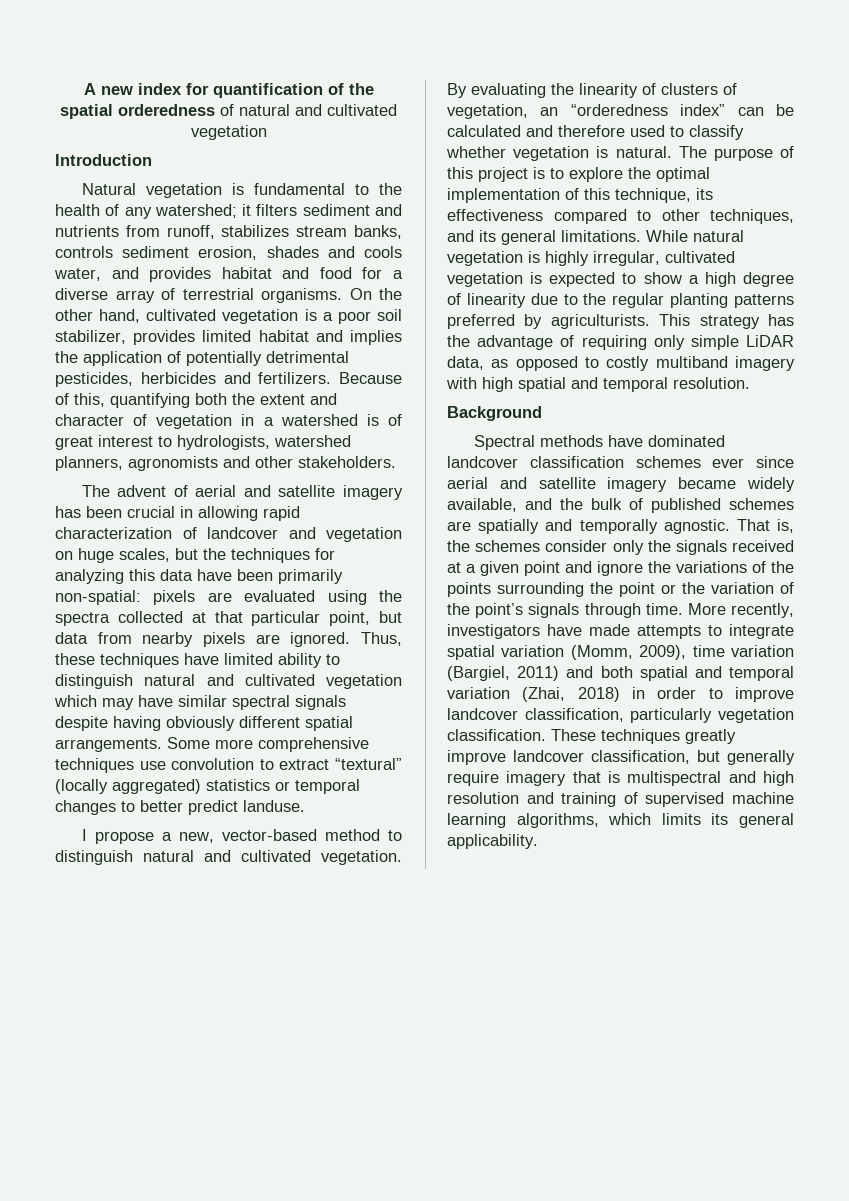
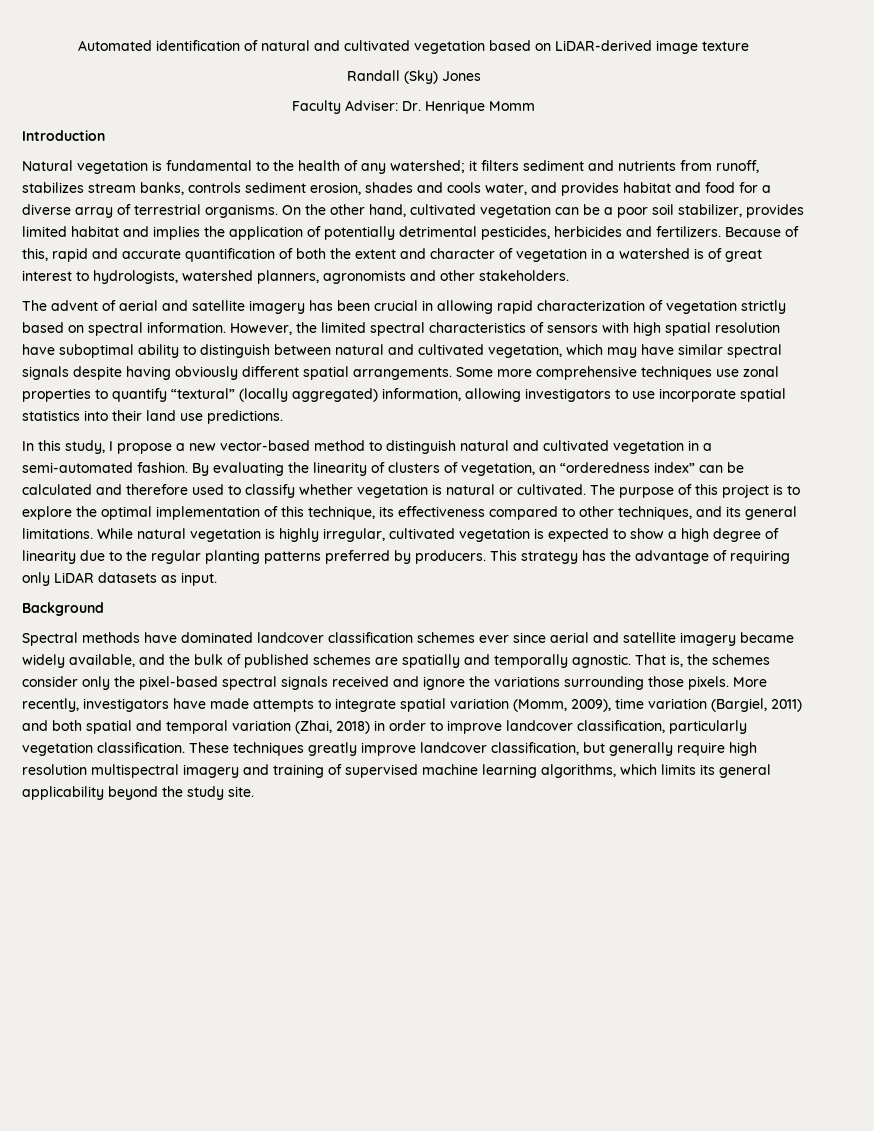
- A new index for quantification of the spatial orderedness of natural and cultivated vegetation
+ Automated identification of natural and cultivated vegetation based on LiDAR-derived image texture
+ Randall (Sky) Jones
+ Faculty Adviser: Dr. Henrique Momm
- On the other hand, cultivated vegetation is a poor soil stabilizer, provides limited habitat and implies the application of potentially detrimental pesticides, herbicides and fertilizers.
+ On the other hand, cultivated vegetation can be a poor soil stabilizer, provides limited habitat and implies the application of potentially detrimental pesticides, herbicides and fertilizers.
- Because of this, quantifying both the extent and character of vegetation in a watershed is of great interest to hydrologists, watershed planners, agronomists and other stakeholders.
+ Because of this, rapid and accurate quantification of both the extent and character of vegetation in a watershed is of great interest to hydrologists, watershed planners, agronomists and other stakeholders.
- The advent of aerial and satellite imagery has been crucial in allowing rapid characterization of landcover and vegetation on huge scales, but the techniques for analyzing this data have been primarily non-spatial: pixels are evaluated using the spectra collected at that particular point, but data from nearby pixels are ignored. Thus, these techniques have limited ability to distinguish natural and cultivated vegetation which may have similar spectral signals despite having obviously different spatial arrangements.
+ The advent of aerial and satellite imagery has been crucial in allowing rapid characterization of vegetation strictly based on spectral information. However, the limited spectral characteristics of sensors with high spatial resolution have suboptimal ability to distinguish between natural and cultivated vegetation, which may have similar spectral signals despite having obviously different spatial arrangements.
- Some more comprehensive techniques use convolution to extract “textural” (locally aggregated) statistics or temporal changes to better predict landuse.
- I propose a new, vector-based method to distinguish natural and cultivated vegetation.
+ Some more comprehensive techniques use zonal properties to quantify “textural” (locally aggregated) information, allowing investigators to use incorporate spatial statistics into their land use predictions.
+ In this study, I propose a new vector-based method to distinguish natural and cultivated vegetation in a semi-automated fashion.
- By evaluating the linearity of clusters of vegetation, an “orderedness index” can be calculated and therefore used to classify whether vegetation is natural.
+ By evaluating the linearity of clusters of vegetation, an “orderedness index” can be calculated and therefore used to classify whether vegetation is natural or cultivated.
- While natural vegetation is highly irregular, cultivated vegetation is expected to show a high degree of linearity due to the regular planting patterns preferred by agriculturists.
+ While natural vegetation is highly irregular, cultivated vegetation is expected to show a high degree of linearity due to the regular planting patterns preferred by producers.
- This strategy has the advantage of requiring only simple LiDAR data, as opposed to costly multiband imagery with high spatial and temporal resolution.
+ This strategy has the advantage of requiring only LiDAR datasets as input.
- That is, the schemes consider only the signals received at a given point and ignore the variations of the points surrounding the point or the variation of the point’s signals through time.
+ That is, the schemes consider only the pixel-based spectral signals received and ignore the variations surrounding those pixels.
- These techniques greatly improve landcover classification, but generally require imagery that is multispectral and high resolution and training of supervised machine learning algorithms, which limits its general applicability.
+ These techniques greatly improve landcover classification, but generally require high resolution multispectral imagery and training of supervised machine learning algorithms, which limits its general applicability beyond the study site.

